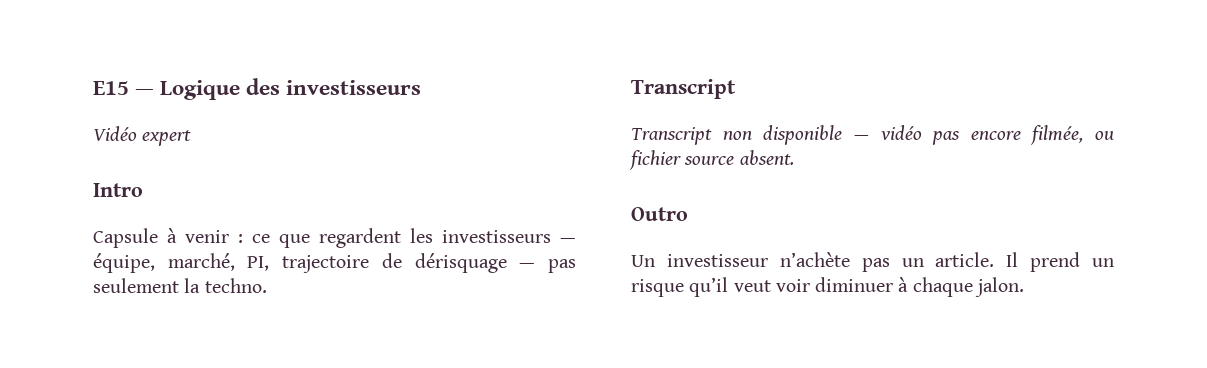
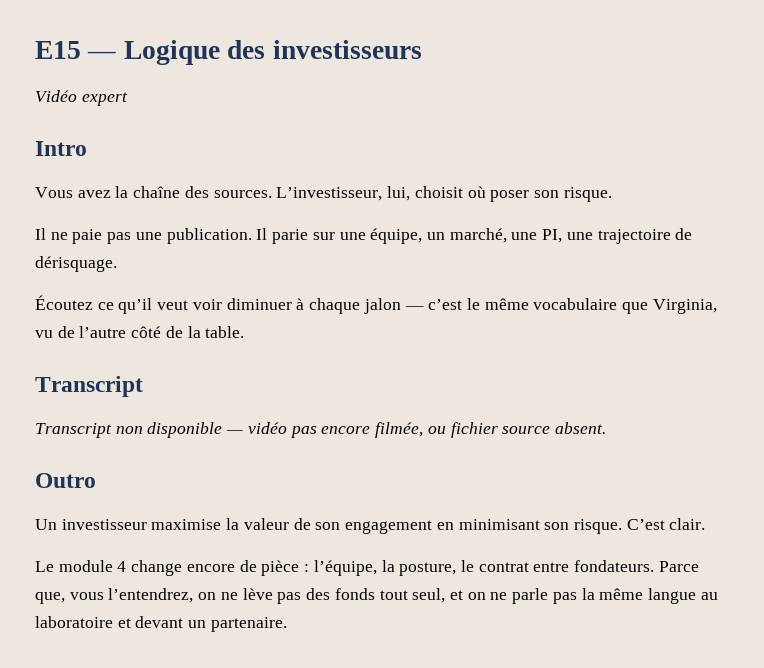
- Capsule à venir : ce que regardent les investisseurs — équipe, marché, PI, trajectoire de dérisquage — pas seulement la techno.
+ Vous avez la chaîne des sources. L’investisseur, lui, choisit où poser son risque.
+ Il ne paie pas une publication. Il parie sur une équipe, un marché, une PI, une trajectoire de dérisquage.
+ Écoutez ce qu’il veut voir diminuer à chaque jalon — c’est le même vocabulaire que Virginia, vu de l’autre côté de la table.
- Un investisseur n’achète pas un article. Il prend un risque qu’il veut voir diminuer à chaque jalon.
+ Un investisseur maximise la valeur de son engagement en minimisant son risque. C’est clair.
+ Le module 4 change encore de pièce : l’équipe, la posture, le contrat entre fondateurs. Parce que, vous l’entendrez, on ne lève pas des fonds tout seul, et on ne parle pas la même langue au laboratoire et devant un partenaire.

